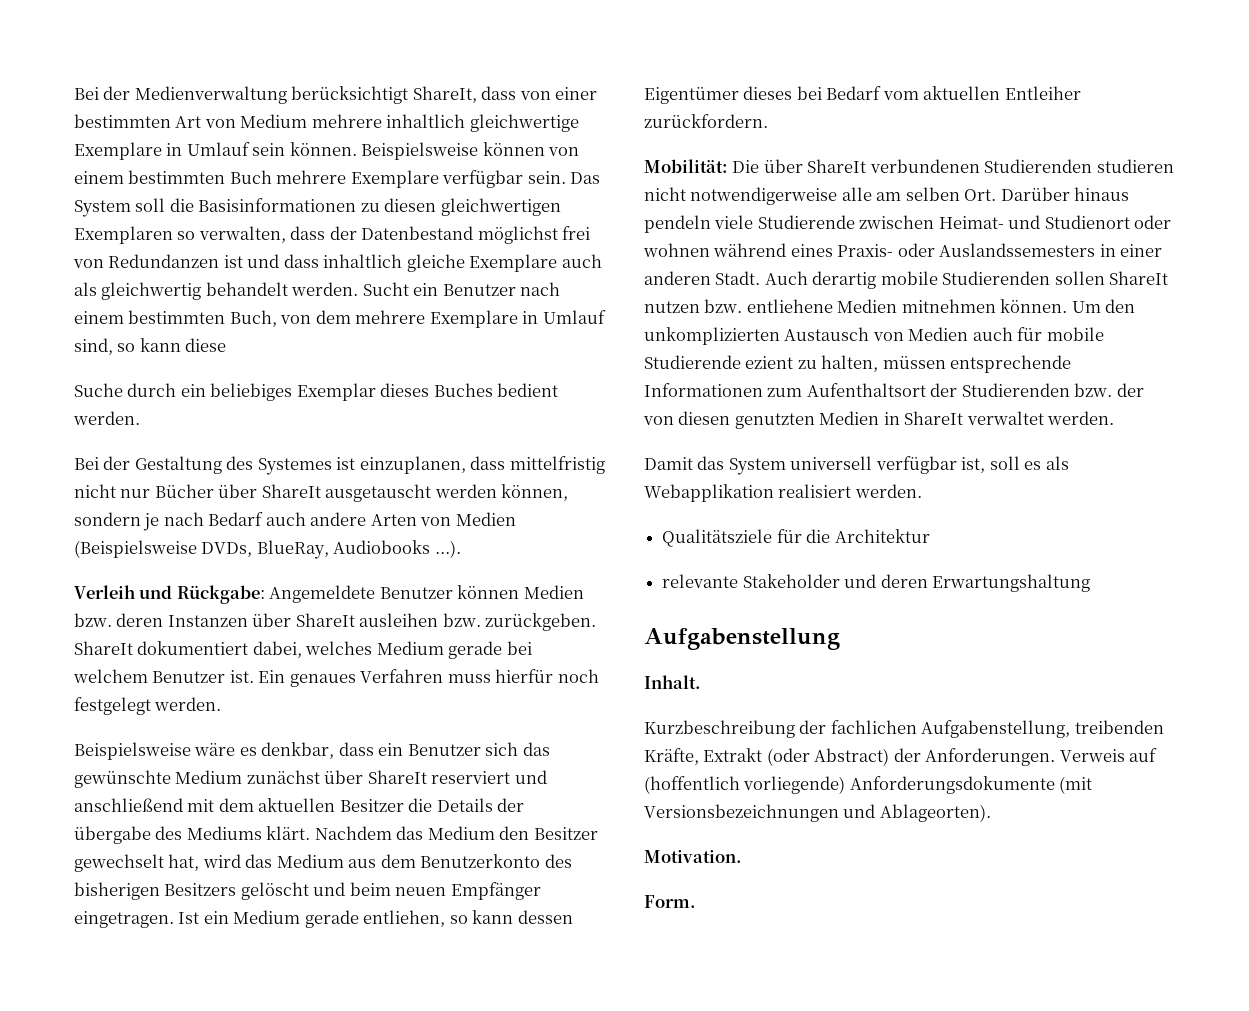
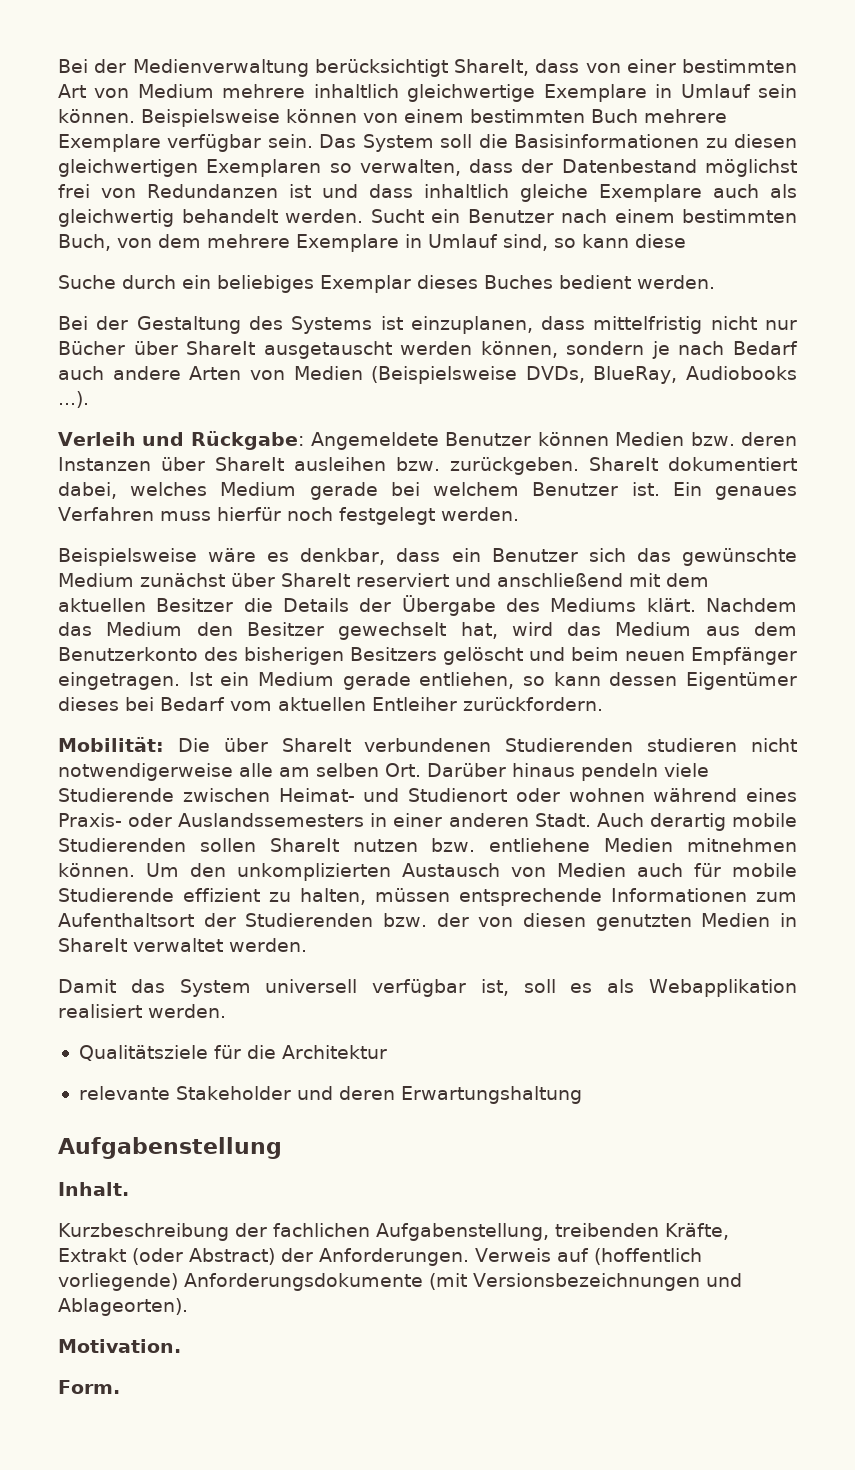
- Bei der Gestaltung des Systemes ist einzuplanen, dass mittelfristig nicht nur Bücher über ShareIt ausgetauscht werden können, sondern je nach Bedarf auch andere Arten von Medien (Beispielsweise DVDs, BlueRay, Audiobooks ...).
+ Bei der Gestaltung des Systems ist einzuplanen, dass mittelfristig nicht nur Bücher über ShareIt ausgetauscht werden können, sondern je nach Bedarf auch andere Arten von Medien (Beispielsweise DVDs, BlueRay, Audiobooks ...).
- Beispielsweise wäre es denkbar, dass ein Benutzer sich das gewünschte Medium zunächst über ShareIt reserviert und anschließend mit dem aktuellen Besitzer die Details der übergabe des Mediums klärt.
+ Beispielsweise wäre es denkbar, dass ein Benutzer sich das gewünschte Medium zunächst über ShareIt reserviert und anschließend mit dem aktuellen Besitzer die Details der Übergabe des Mediums klärt.
- Um den unkomplizierten Austausch von Medien auch für mobile Studierende ezient zu halten, müssen entsprechende Informationen zum Aufenthaltsort der Studierenden bzw. der von diesen genutzten Medien in ShareIt verwaltet werden.
+ Um den unkomplizierten Austausch von Medien auch für mobile Studierende effizient zu halten, müssen entsprechende Informationen zum Aufenthaltsort der Studierenden bzw. der von diesen genutzten Medien in ShareIt verwaltet werden.

